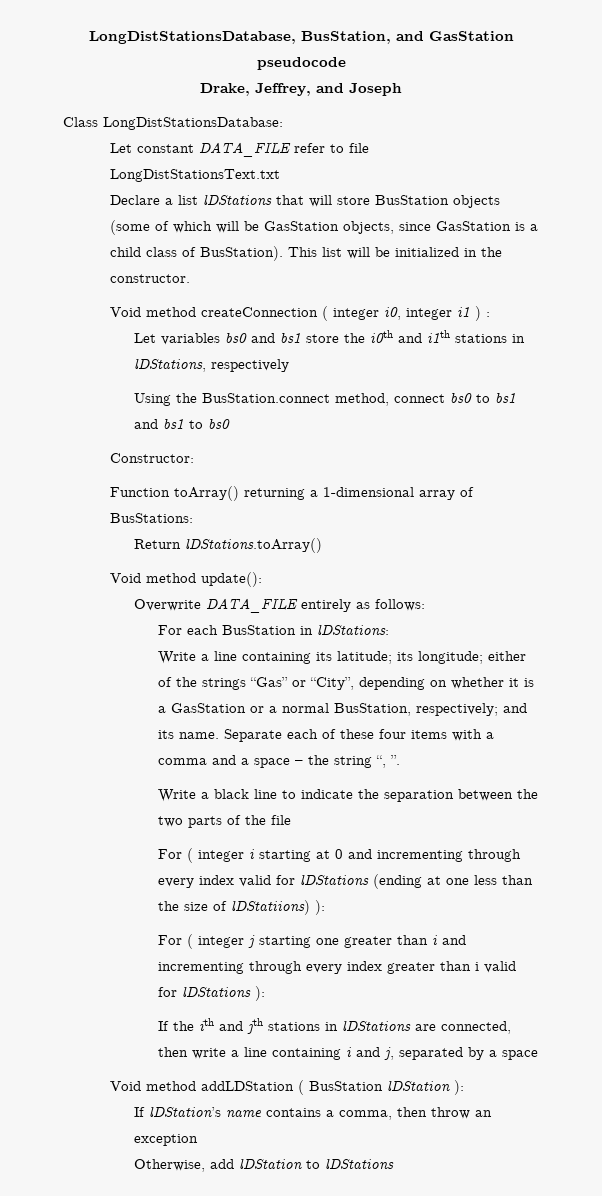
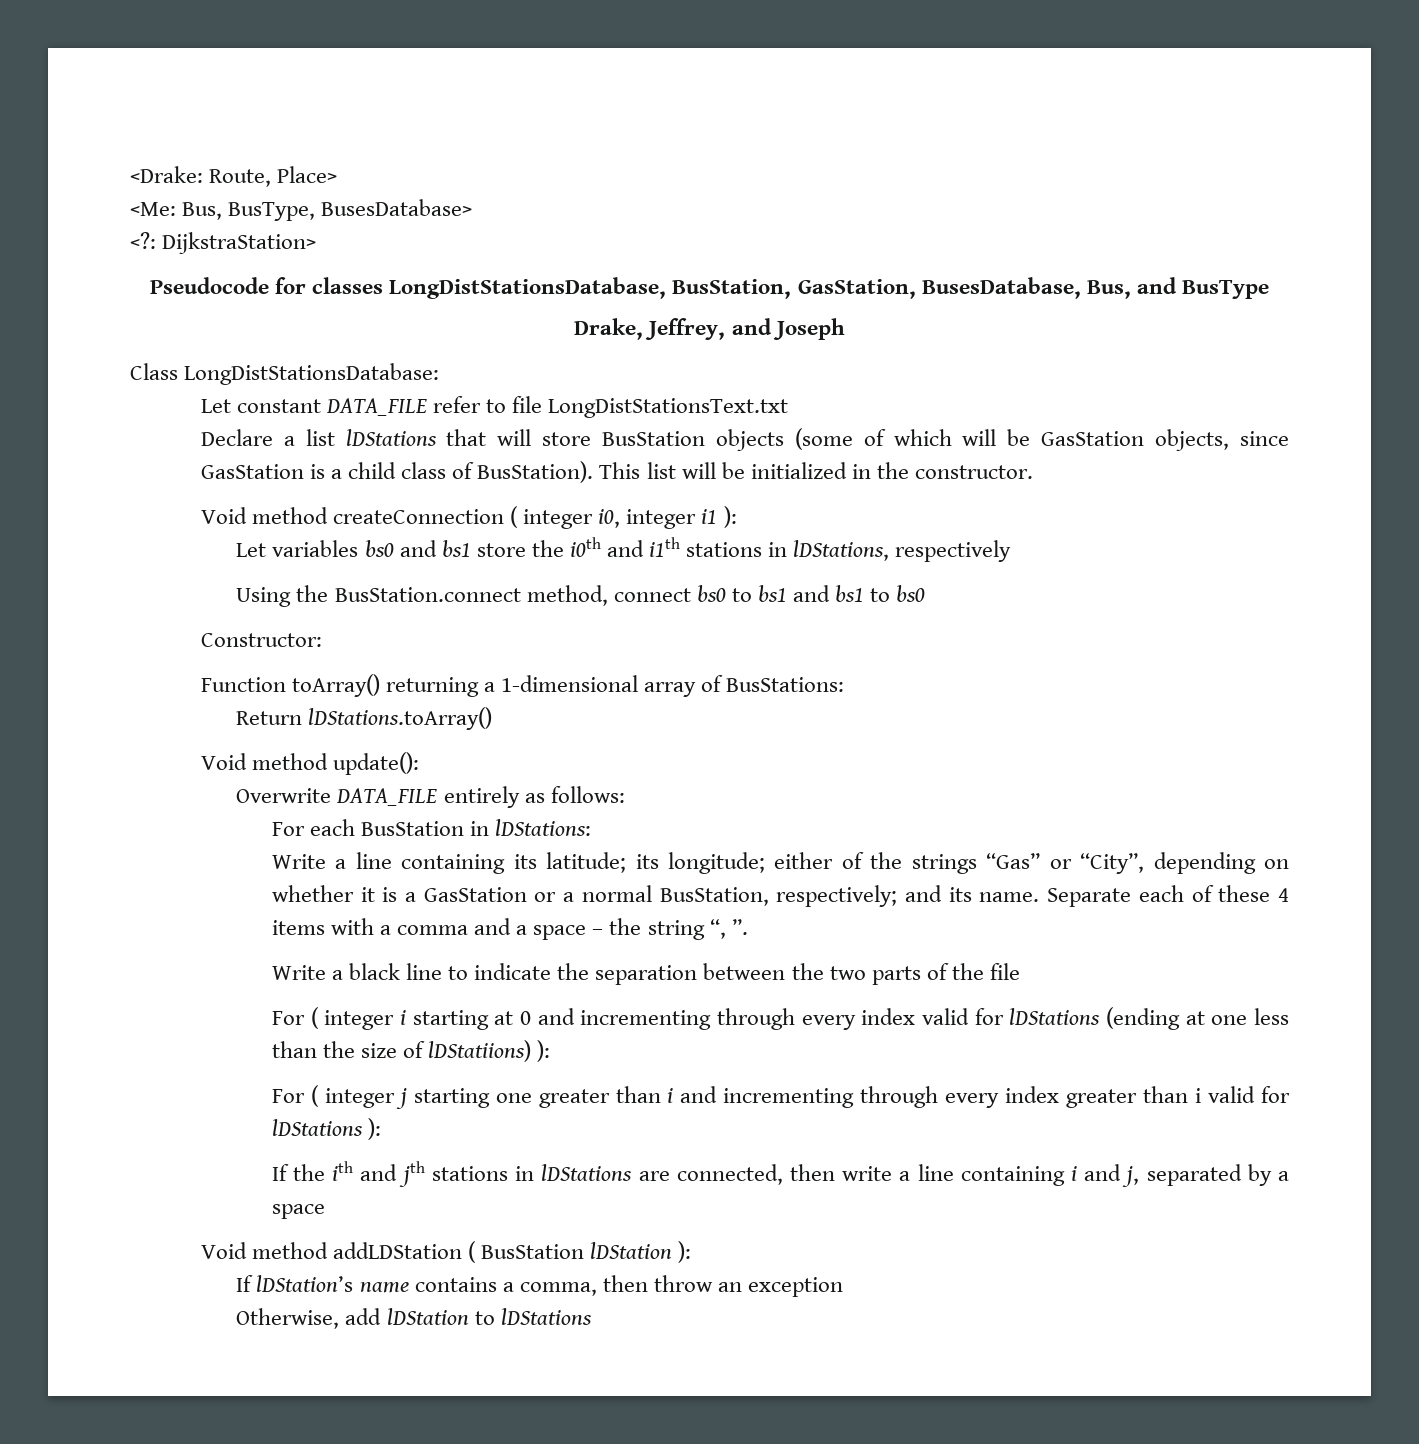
- LongDistStationsDatabase, BusStation, and GasStation pseudocode
+ <Drake: Route, Place>
+ <Me: Bus, BusType, BusesDatabase>
+ <?: DijkstraStation>
+ Pseudocode for classes LongDistStationsDatabase, BusStation, GasStation, BusesDatabase, Bus, and BusType
- Void method createConnection ( integer i0, integer i1 ) :
+ Void method createConnection ( integer i0, integer i1 ):
- Separate each of these four items with a comma and a space – the string “, ”.
+ Separate each of these 4 items with a comma and a space – the string “, ”.

